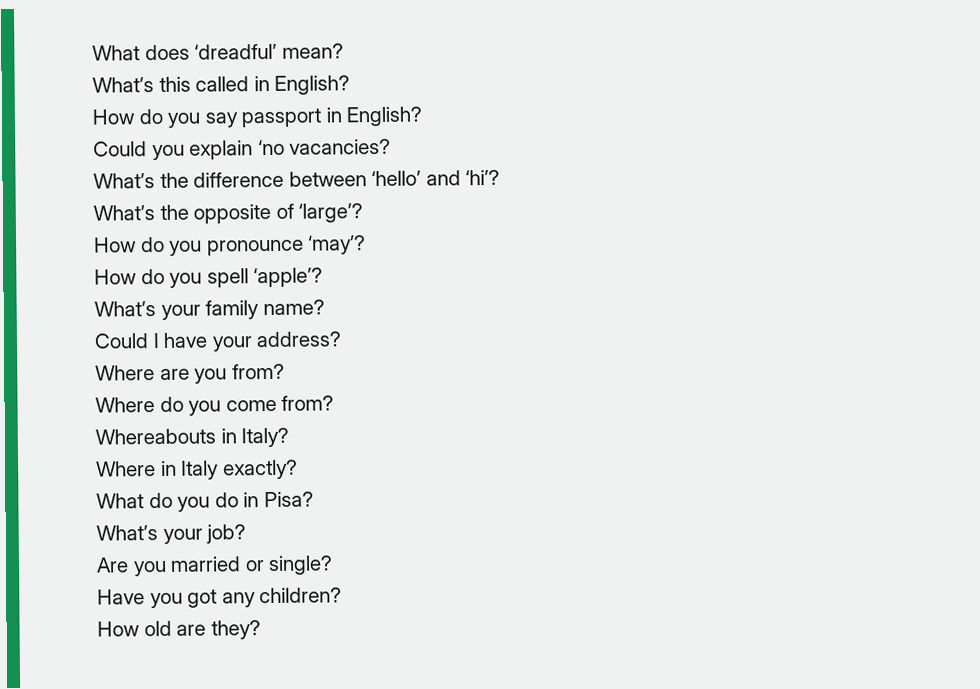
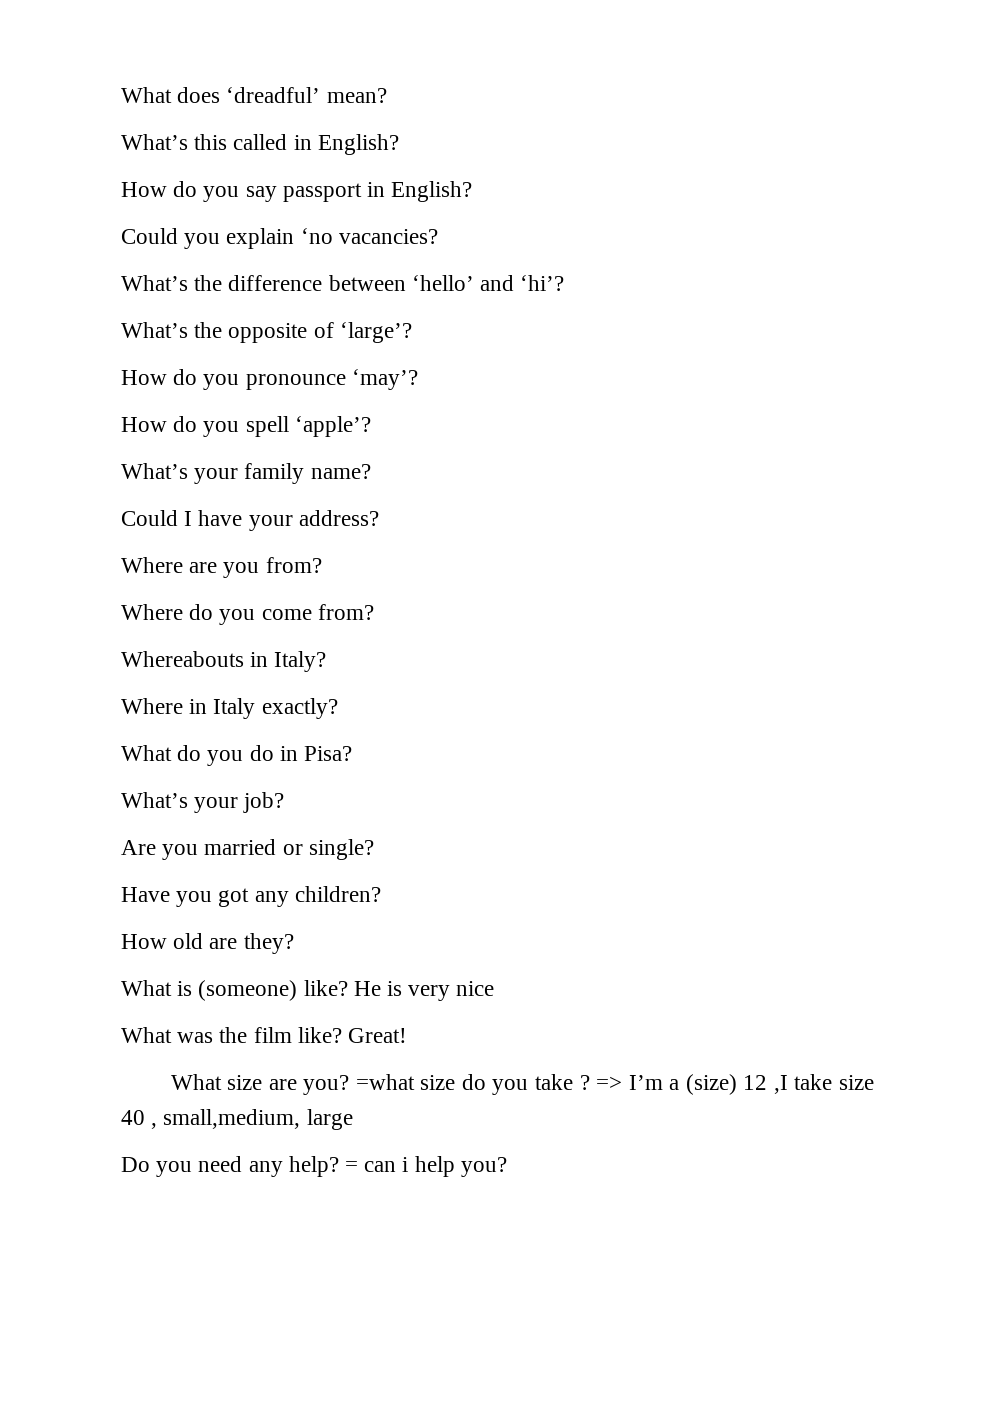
+ What is (someone) like? He is very nice
+ What was the film like? Great!
+ What size are you? =what size do you take ? => I’m a (size) 12 ,I take size 40 , small,medium, large
+ Do you need any help? = can i help you?

